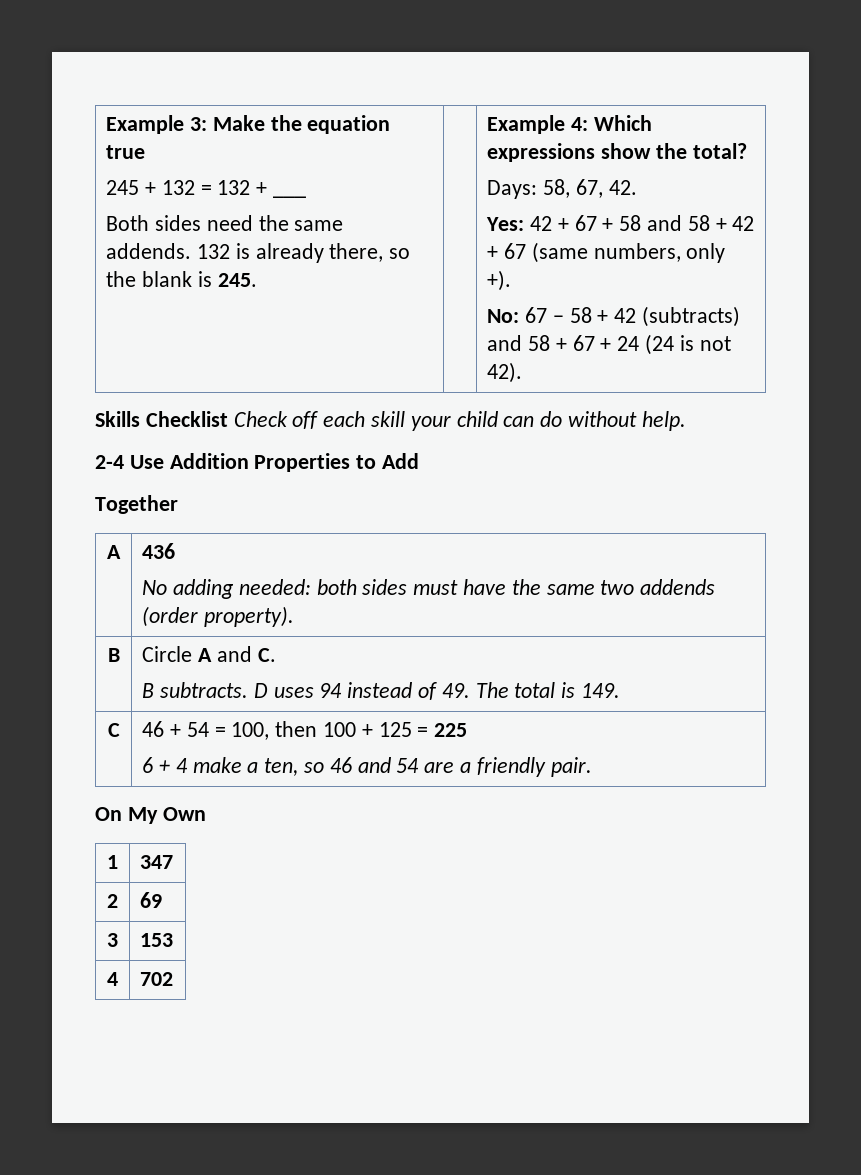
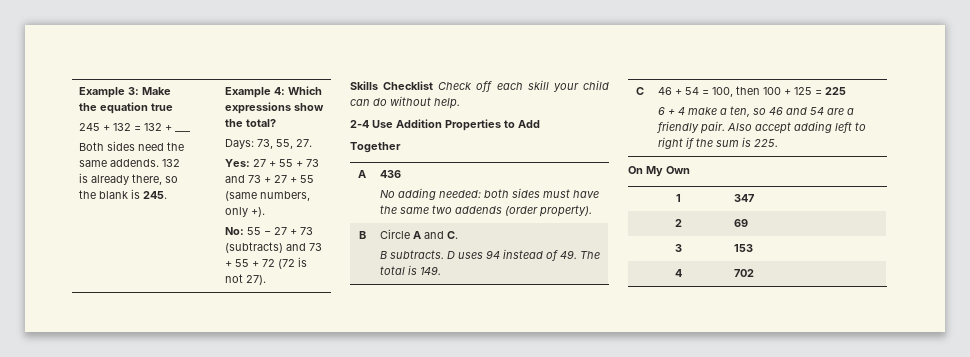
- Days: 58, 67, 42.
- Yes: 42 + 67 + 58 and 58 + 42 + 67 (same numbers, only +).
+ Days: 73, 55, 27.
+ Yes: 27 + 55 + 73 and 73 + 27 + 55 (same numbers, only +).
- No: 67 − 58 + 42 (subtracts) and 58 + 67 + 24 (24 is not 42).
+ No: 55 − 27 + 73 (subtracts) and 73 + 55 + 72 (72 is not 27).
  C | 46 + 54 = 100, then 100 + 125 = 225
- 6 + 4 make a ten, so 46 and 54 are a friendly pair.
+ 6 + 4 make a ten, so 46 and 54 are a friendly pair. Also accept adding left to right if the sum is 225.

